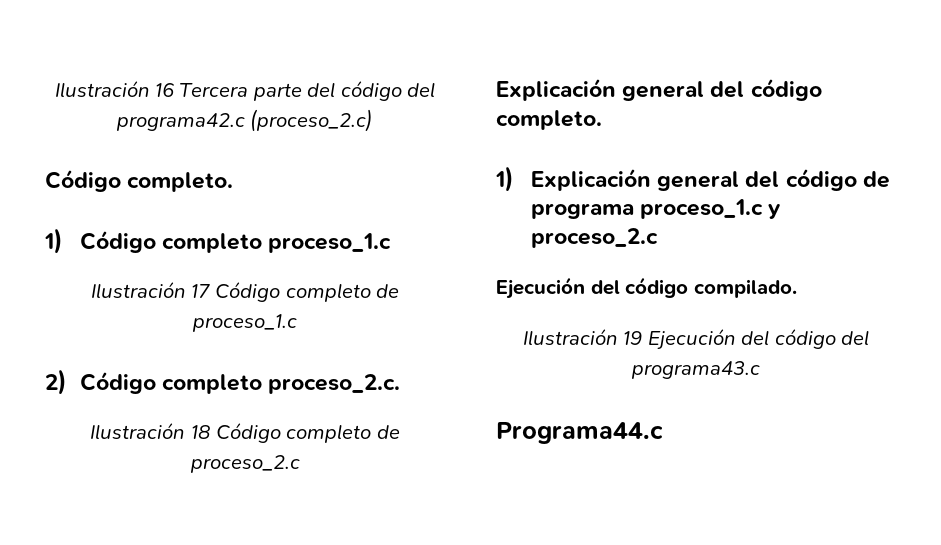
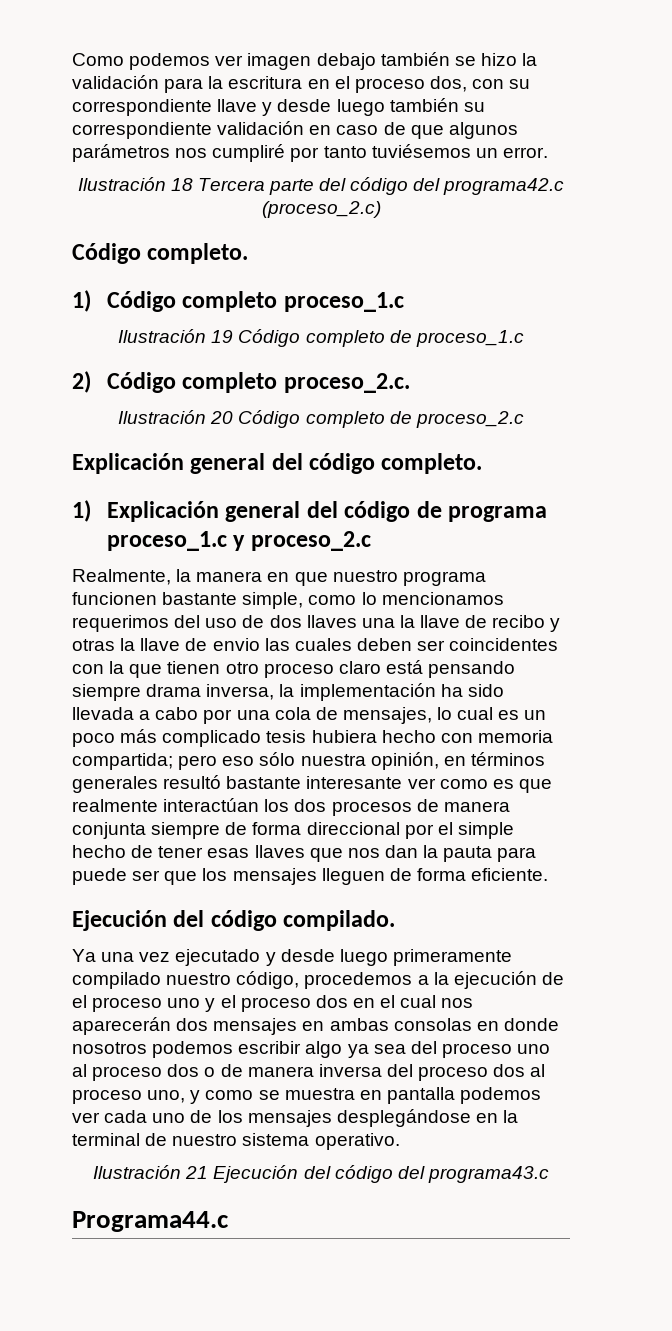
- Ilustración 16 Tercera parte del código del programa42.c (proceso_2.c)
+ Como podemos ver imagen debajo también se hizo la validación para la escritura en el proceso dos, con su correspondiente llave y desde luego también su correspondiente validación en caso de que algunos parámetros nos cumpliré por tanto tuviésemos un error.
+ Ilustración 18 Tercera parte del código del programa42.c (proceso_2.c)
- Ilustración 17 Código completo de proceso_1.c
+ Ilustración 19 Código completo de proceso_1.c
- Ilustración 18 Código completo de proceso_2.c
+ Ilustración 20 Código completo de proceso_2.c
+ Realmente, la manera en que nuestro programa funcionen bastante simple, como lo mencionamos requerimos del uso de dos llaves una la llave de recibo y otras la llave de envio las cuales deben ser coincidentes con la que tienen otro proceso claro está pensando siempre drama inversa, la implementación ha sido llevada a cabo por una cola de mensajes, lo cual es un poco más complicado tesis hubiera hecho con memoria compartida; pero eso sólo nuestra opinión, en términos generales resultó bastante interesante ver como es que realmente interactúan los dos procesos de manera conjunta siempre de forma direccional por el simple hecho de tener esas llaves que nos dan la pauta para puede ser que los mensajes lleguen de forma eficiente.
  Ejecución del código compilado.
- Ilustración 19 Ejecución del código del programa43.c
+ Ya una vez ejecutado y desde luego primeramente compilado nuestro código, procedemos a la ejecución de el proceso uno y el proceso dos en el cual nos aparecerán dos mensajes en ambas consolas en donde nosotros podemos escribir algo ya sea del proceso uno al proceso dos o de manera inversa del proceso dos al proceso uno, y como se muestra en pantalla podemos ver cada uno de los mensajes desplegándose en la terminal de nuestro sistema operativo.
+ Ilustración 21 Ejecución del código del programa43.c

